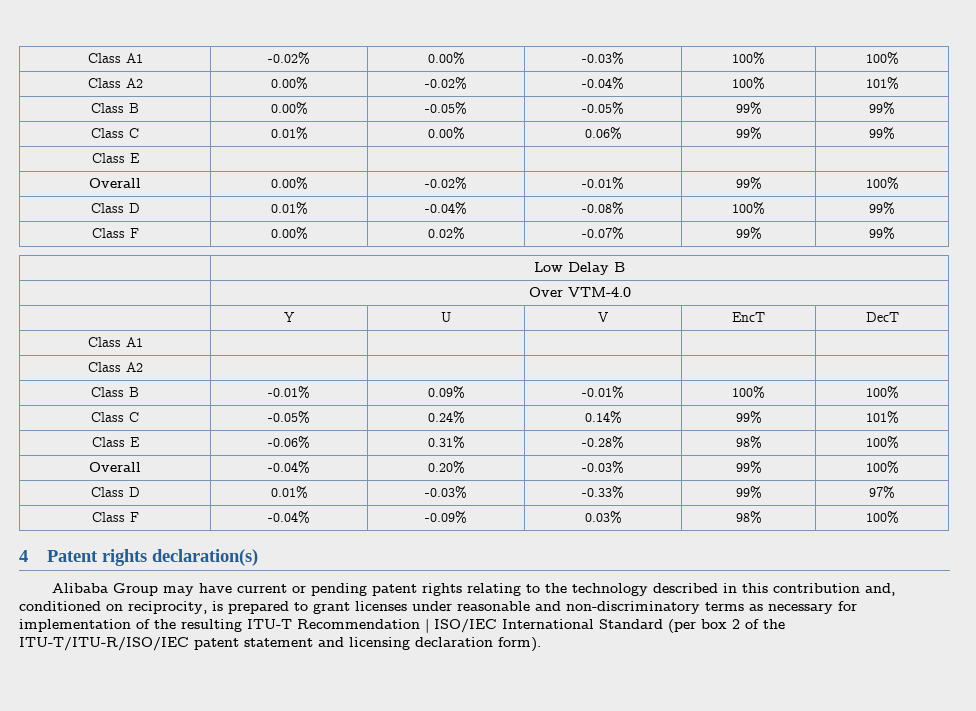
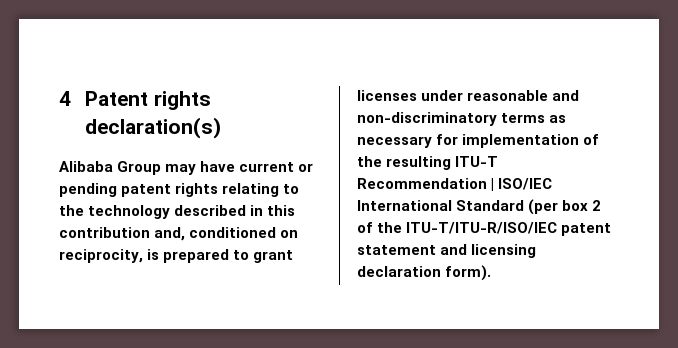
- Class A1 | -0.02% | 0.00% | -0.03% | 100% | 100%
- Class A2 | 0.00% | -0.02% | -0.04% | 100% | 101%
- Class B | 0.00% | -0.05% | -0.05% | 99% | 99%
- Class C | 0.01% | 0.00% | 0.06% | 99% | 99%
- Class E | | | | |
- Overall | 0.00% | -0.02% | -0.01% | 99% | 100%
- Class D | 0.01% | -0.04% | -0.08% | 100% | 99%
- Class F | 0.00% | 0.02% | -0.07% | 99% | 99%
- | Low Delay B
- | Over VTM-4.0
- | Y | U | V | EncT | DecT
- Class A1 | | | | |
- Class A2 | | | | |
- Class B | -0.01% | 0.09% | -0.01% | 100% | 100%
- Class C | -0.05% | 0.24% | 0.14% | 99% | 101%
- Class E | -0.06% | 0.31% | -0.28% | 98% | 100%
- Overall | -0.04% | 0.20% | -0.03% | 99% | 100%
- Class D | 0.01% | -0.03% | -0.33% | 99% | 97%
- Class F | -0.04% | -0.09% | 0.03% | 98% | 100%

